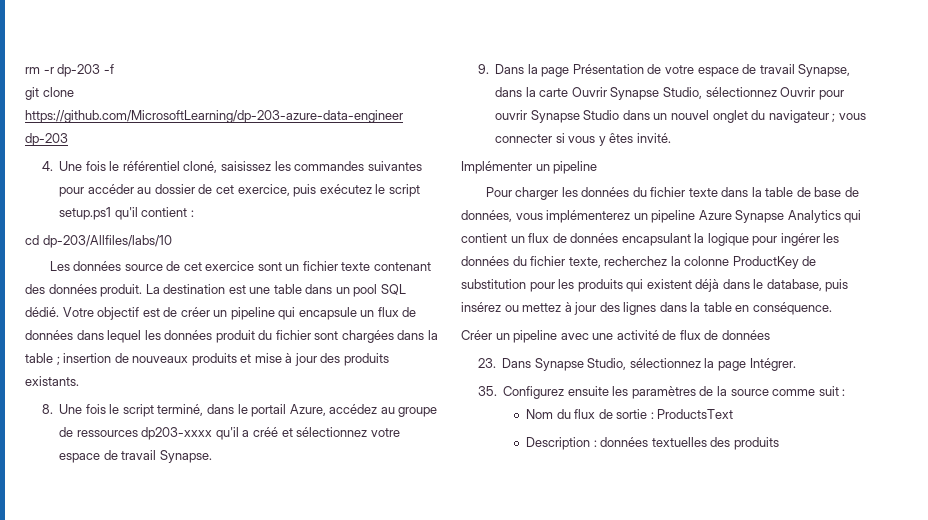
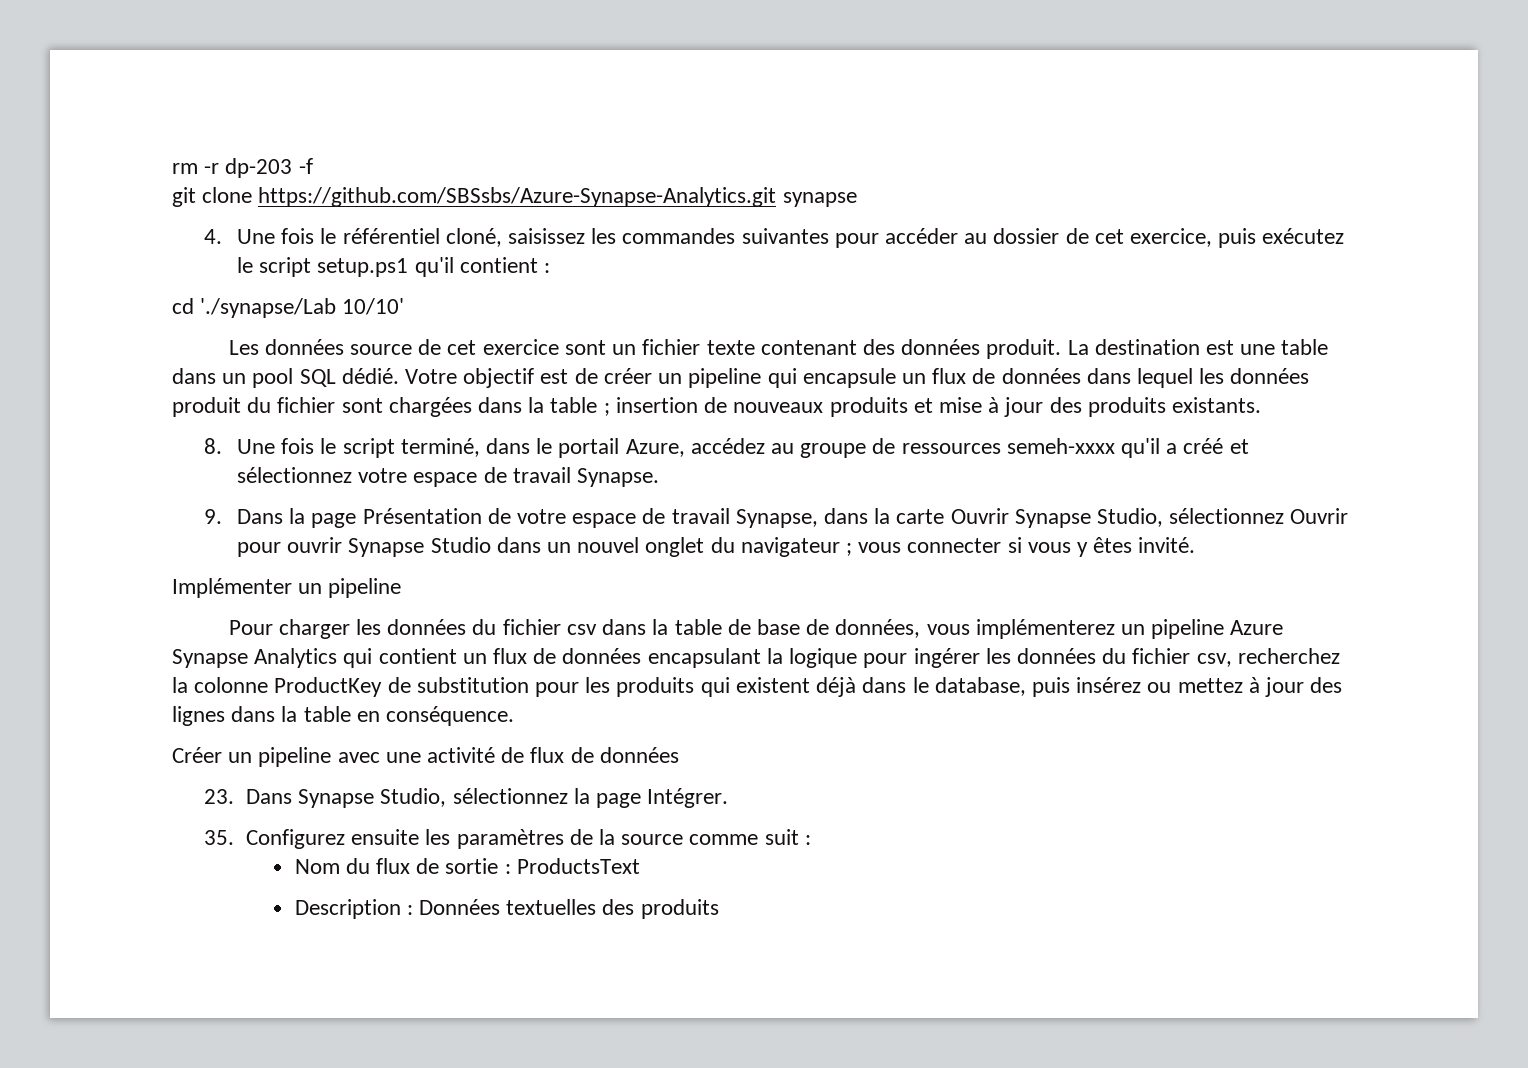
- git clone https://github.com/MicrosoftLearning/dp-203-azure-data-engineer dp-203
+ git clone https://github.com/SBSsbs/Azure-Synapse-Analytics.git synapse
- cd dp-203/Allfiles/labs/10
+ cd './synapse/Lab 10/10'
- 8. Une fois le script terminé, dans le portail Azure, accédez au groupe de ressources dp203-xxxx qu'il a créé et sélectionnez votre espace de travail Synapse.
+ 8. Une fois le script terminé, dans le portail Azure, accédez au groupe de ressources semeh-xxxx qu'il a créé et sélectionnez votre espace de travail Synapse.
- Pour charger les données du fichier texte dans la table de base de données, vous implémenterez un pipeline Azure Synapse Analytics qui contient un flux de données encapsulant la logique pour ingérer les données du fichier texte, recherchez la colonne ProductKey de substitution pour les produits qui existent déjà dans le database, puis insérez ou mettez à jour des lignes dans la table en conséquence.
+ Pour charger les données du fichier csv dans la table de base de données, vous implémenterez un pipeline Azure Synapse Analytics qui contient un flux de données encapsulant la logique pour ingérer les données du fichier csv, recherchez la colonne ProductKey de substitution pour les produits qui existent déjà dans le database, puis insérez ou mettez à jour des lignes dans la table en conséquence.
- Description : données textuelles des produits
+ Description : Données textuelles des produits

